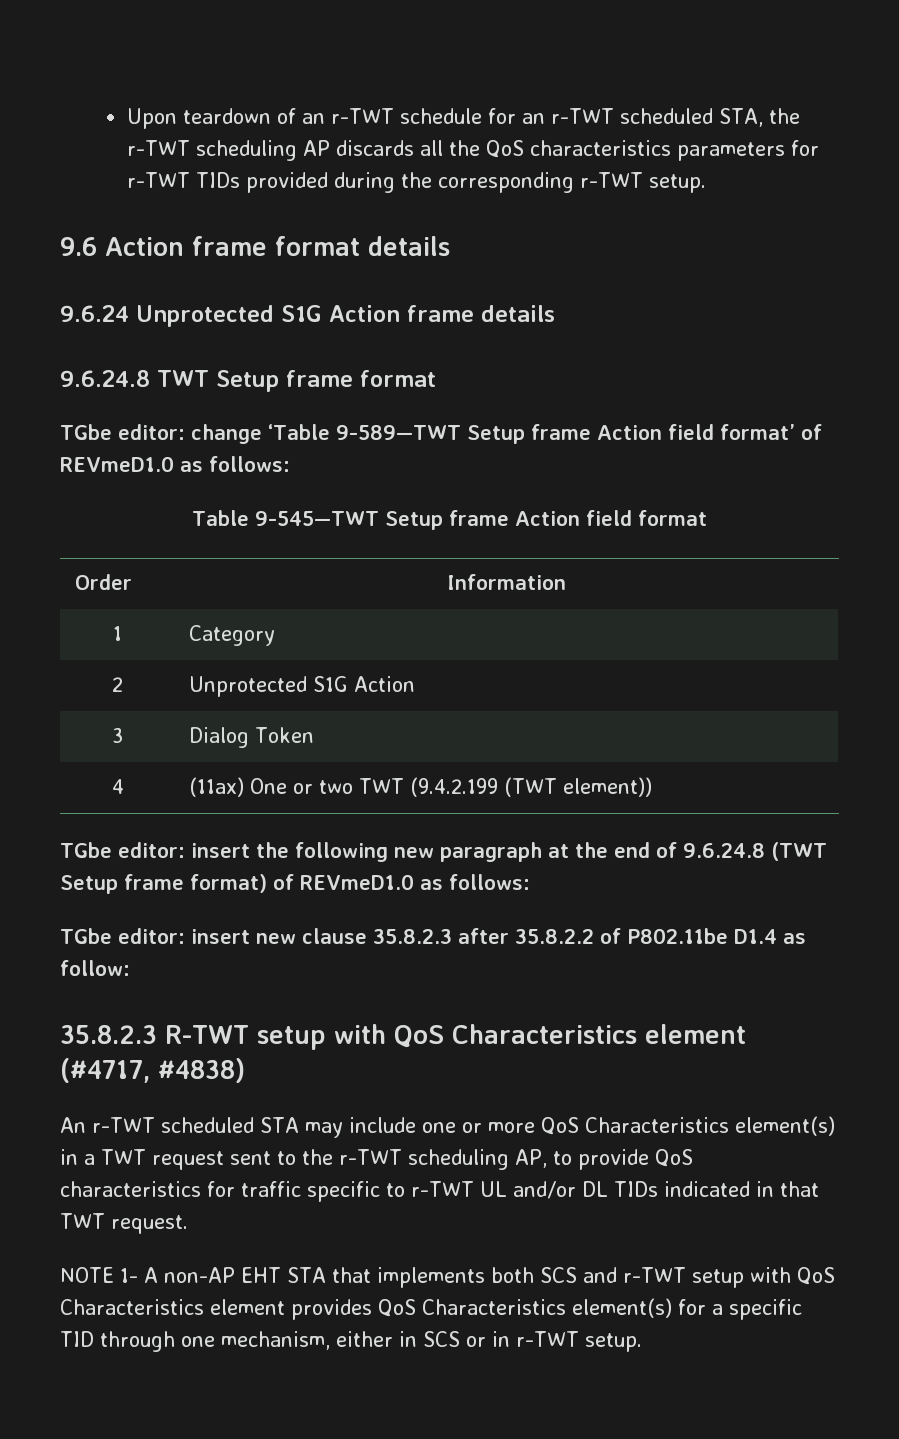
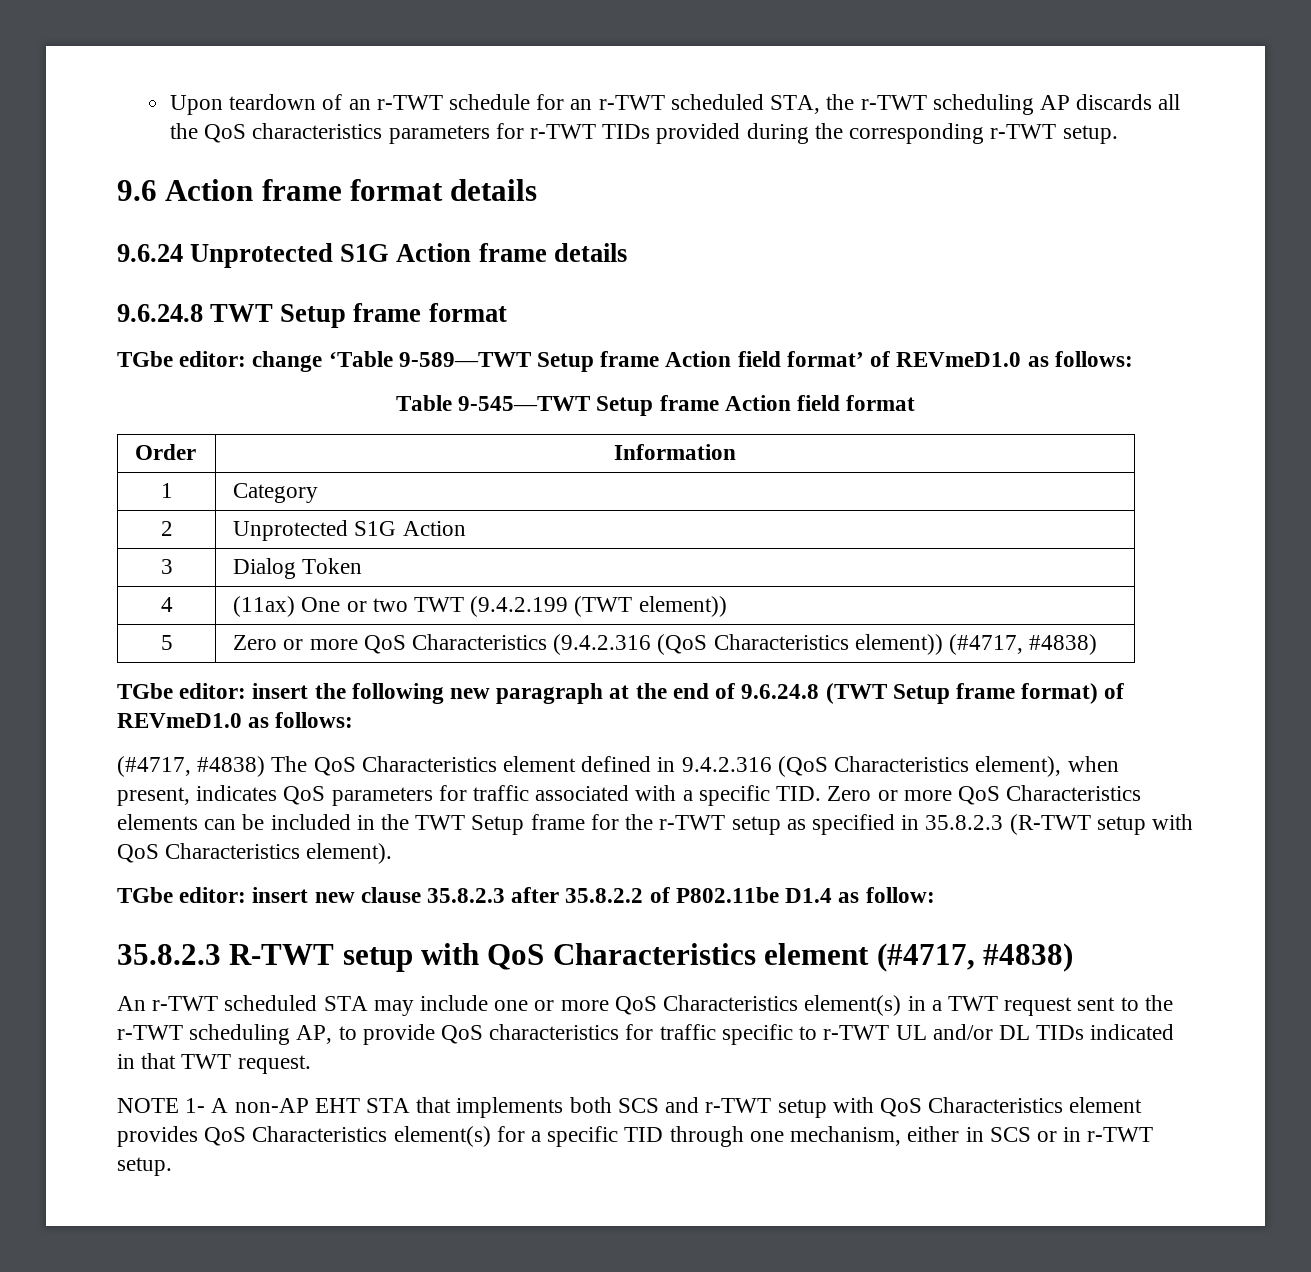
+ 5 | Zero or more QoS Characteristics (9.4.2.316 (QoS Characteristics element)) (#4717, #4838)
+ (#4717, #4838) The QoS Characteristics element defined in 9.4.2.316 (QoS Characteristics element), when present, indicates QoS parameters for traffic associated with a specific TID. Zero or more QoS Characteristics elements can be included in the TWT Setup frame for the r-TWT setup as specified in 35.8.2.3 (R-TWT setup with QoS Characteristics element).

